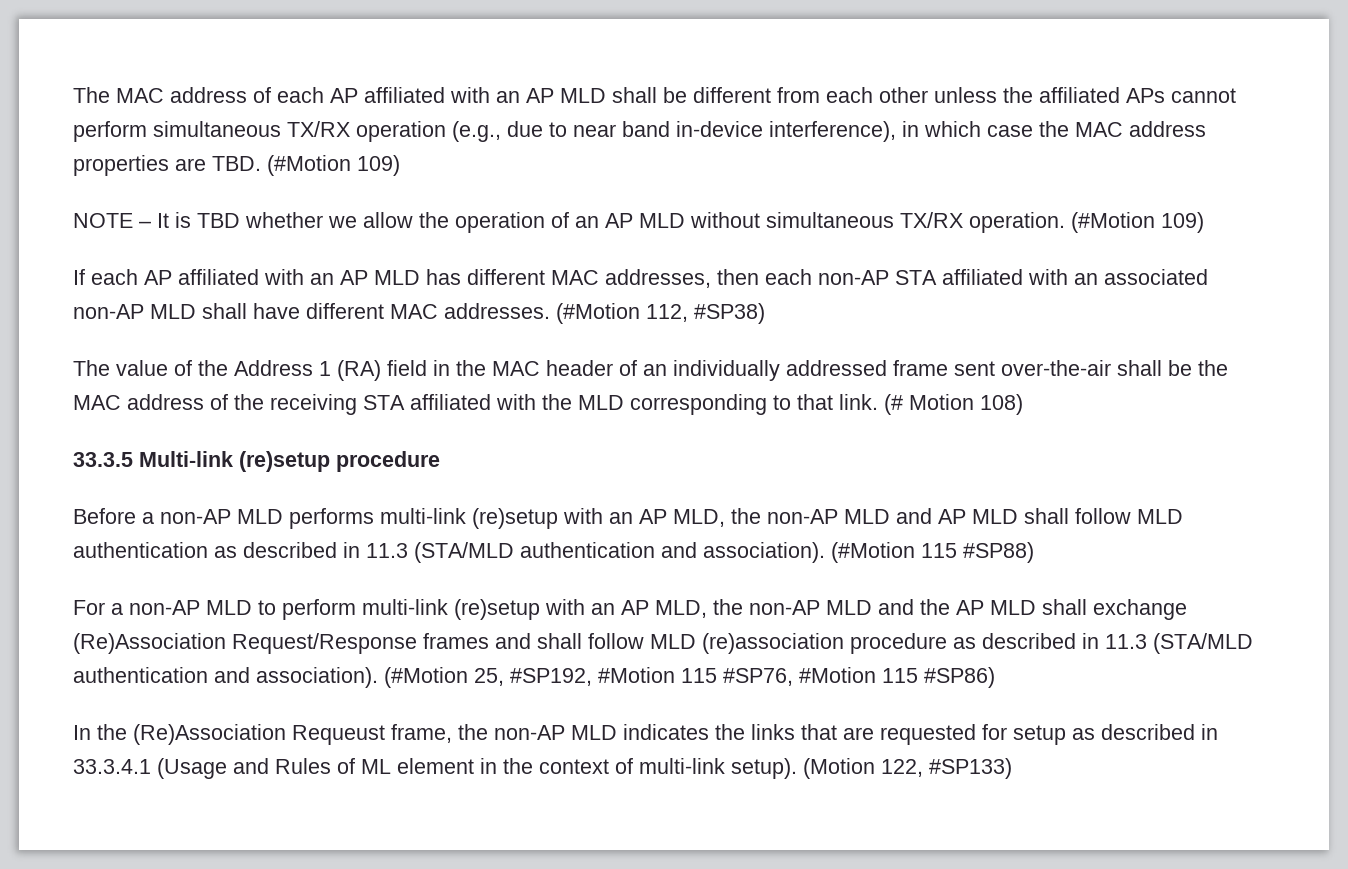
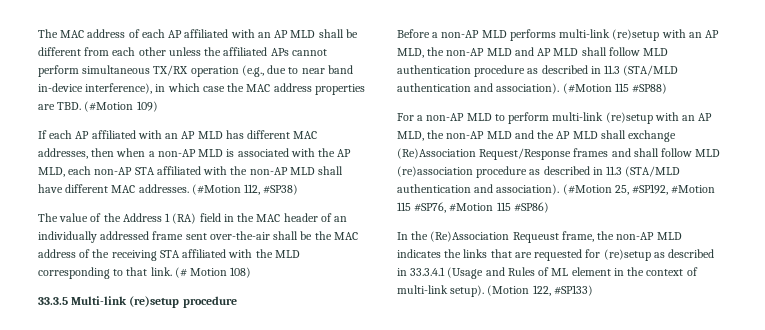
- NOTE – It is TBD whether we allow the operation of an AP MLD without simultaneous TX/RX operation. (#Motion 109)
- If each AP affiliated with an AP MLD has different MAC addresses, then each non-AP STA affiliated with an associated non-AP MLD shall have different MAC addresses.
+ If each AP affiliated with an AP MLD has different MAC addresses, then when a non-AP MLD is associated with the AP MLD, each non-AP STA affiliated with the non-AP MLD shall have different MAC addresses.
- Before a non-AP MLD performs multi-link (re)setup with an AP MLD, the non-AP MLD and AP MLD shall follow MLD authentication as described in 11.3 (STA/MLD authentication and association).
+ Before a non-AP MLD performs multi-link (re)setup with an AP MLD, the non-AP MLD and AP MLD shall follow MLD authentication procedure as described in 11.3 (STA/MLD authentication and association).
- In the (Re)Association Requeust frame, the non-AP MLD indicates the links that are requested for setup as described in 33.3.4.1 (Usage and Rules of ML element in the context of multi-link setup).
+ In the (Re)Association Requeust frame, the non-AP MLD indicates the links that are requested for (re)setup as described in 33.3.4.1 (Usage and Rules of ML element in the context of multi-link setup).

